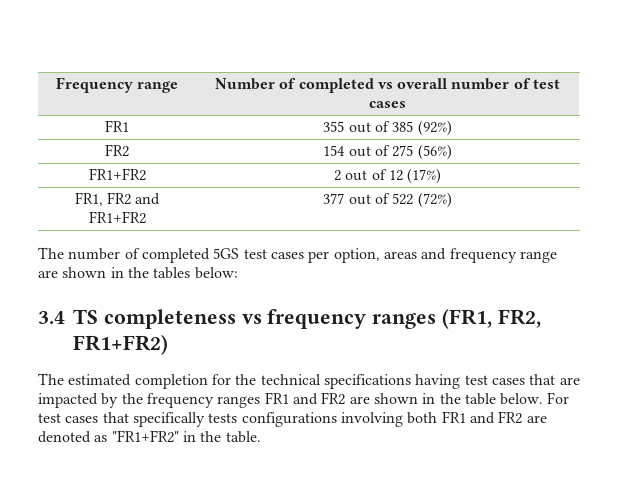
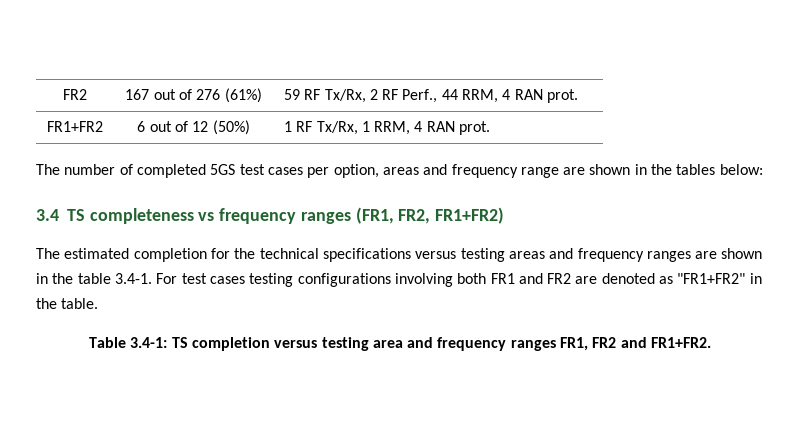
- Frequency range | Number of completed vs overall number of test cases
- FR1 | 355 out of 385 (92%)
- FR2 | 154 out of 275 (56%)
- FR1+FR2 | 2 out of 12 (17%)
- FR1, FR2 and FR1+FR2 | 377 out of 522 (72%)
+ FR2 | 167 out of 276 (61%) | 59 RF Tx/Rx, 2 RF Perf., 44 RRM, 4 RAN prot.
+ FR1+FR2 | 6 out of 12 (50%) | 1 RF Tx/Rx, 1 RRM, 4 RAN prot.
- The estimated completion for the technical specifications having test cases that are impacted by the frequency ranges FR1 and FR2 are shown in the table below. For test cases that specifically tests configurations involving both FR1 and FR2 are denoted as "FR1+FR2" in the table.
+ The estimated completion for the technical specifications versus testing areas and frequency ranges are shown in the table 3.4-1. For test cases testing configurations involving both FR1 and FR2 are denoted as "FR1+FR2" in the table.
+ Table 3.4-1: TS completion versus testing area and frequency ranges FR1, FR2 and FR1+FR2.

